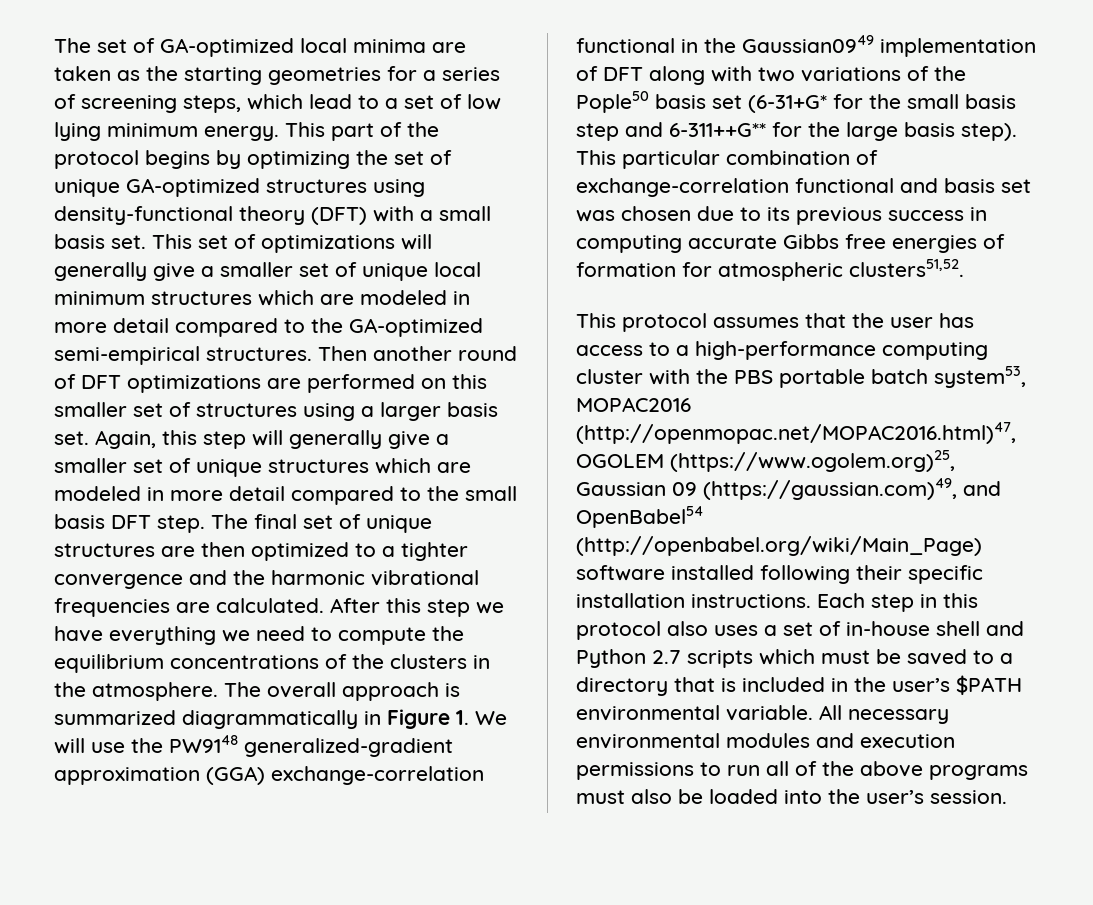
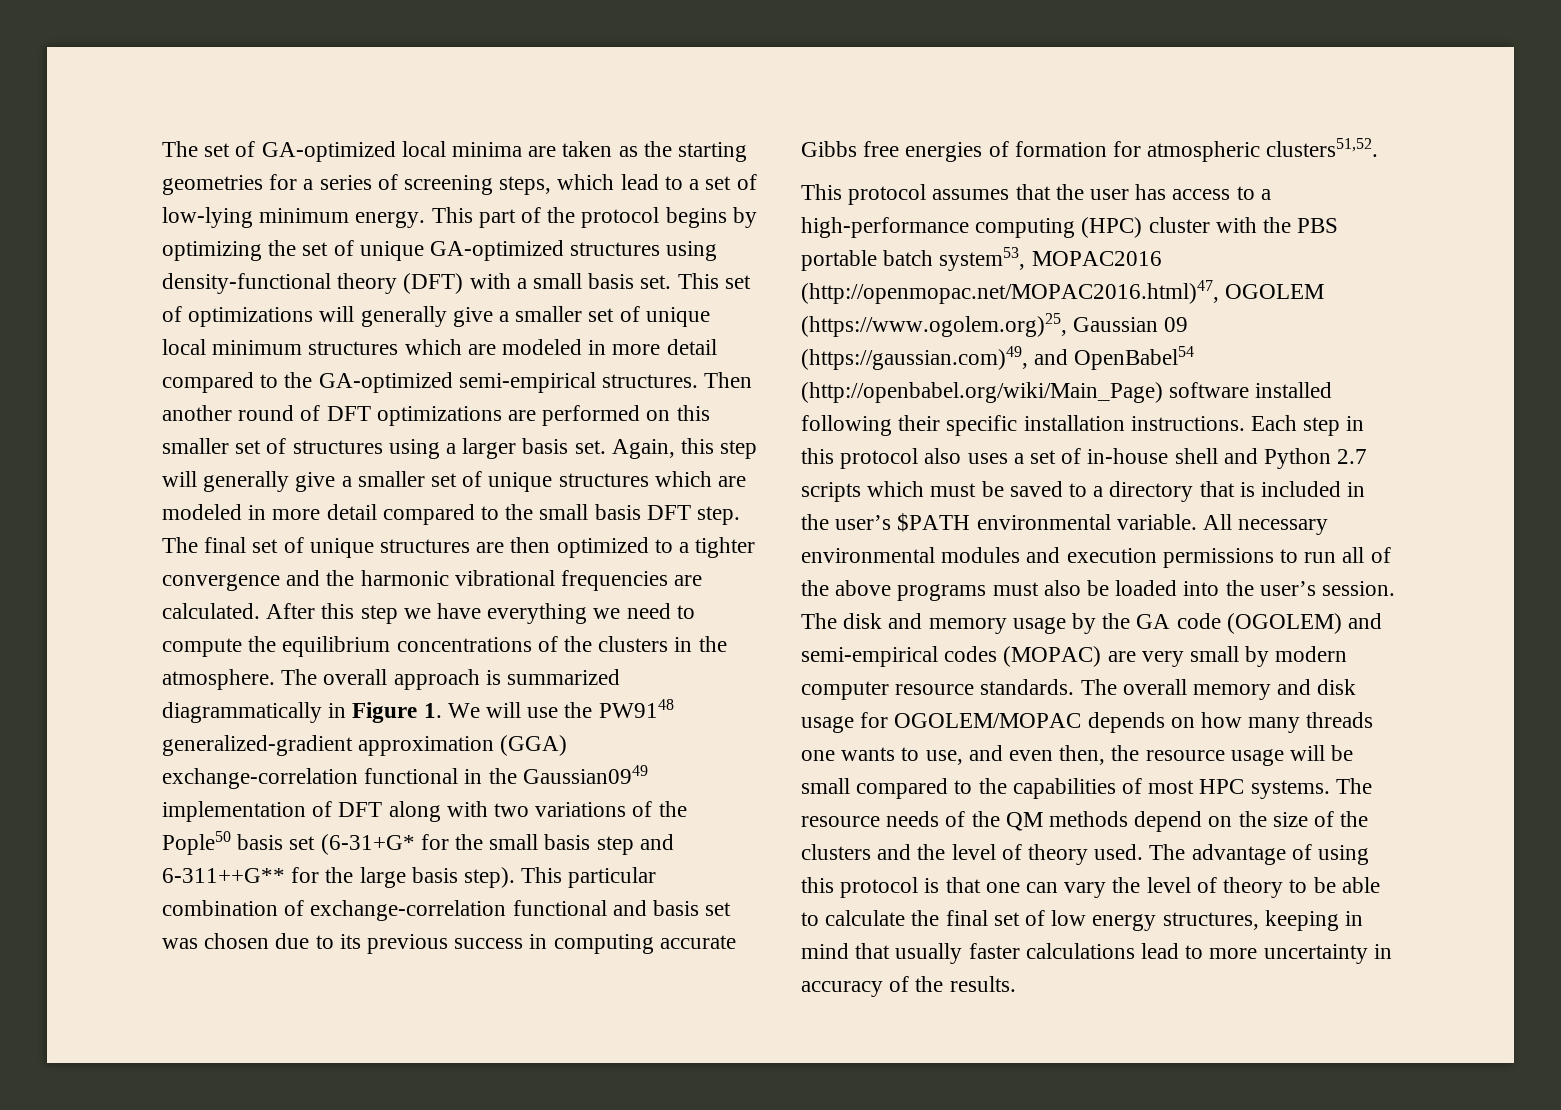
- The set of GA-optimized local minima are taken as the starting geometries for a series of screening steps, which lead to a set of low lying minimum energy.
+ The set of GA-optimized local minima are taken as the starting geometries for a series of screening steps, which lead to a set of low-lying minimum energy.
- This protocol assumes that the user has access to a high-performance computing cluster with the PBS portable batch system53, MOPAC2016 (http://openmopac.net/MOPAC2016.html)47, OGOLEM (https://www.ogolem.org)25, Gaussian 09 (https://gaussian.com)49, and OpenBabel54 (http://openbabel.org/wiki/Main_Page) software installed following their specific installation instructions.
+ This protocol assumes that the user has access to a high-performance computing (HPC) cluster with the PBS portable batch system53, MOPAC2016 (http://openmopac.net/MOPAC2016.html)47, OGOLEM (https://www.ogolem.org)25, Gaussian 09 (https://gaussian.com)49, and OpenBabel54 (http://openbabel.org/wiki/Main_Page) software installed following their specific installation instructions.
+ The disk and memory usage by the GA code (OGOLEM) and semi-empirical codes (MOPAC) are very small by modern computer resource standards. The overall memory and disk usage for OGOLEM/MOPAC depends on how many threads one wants to use, and even then, the resource usage will be small compared to the capabilities of most HPC systems. The resource needs of the QM methods depend on the size of the clusters and the level of theory used. The advantage of using this protocol is that one can vary the level of theory to be able to calculate the final set of low energy structures, keeping in mind that usually faster calculations lead to more uncertainty in accuracy of the results.

